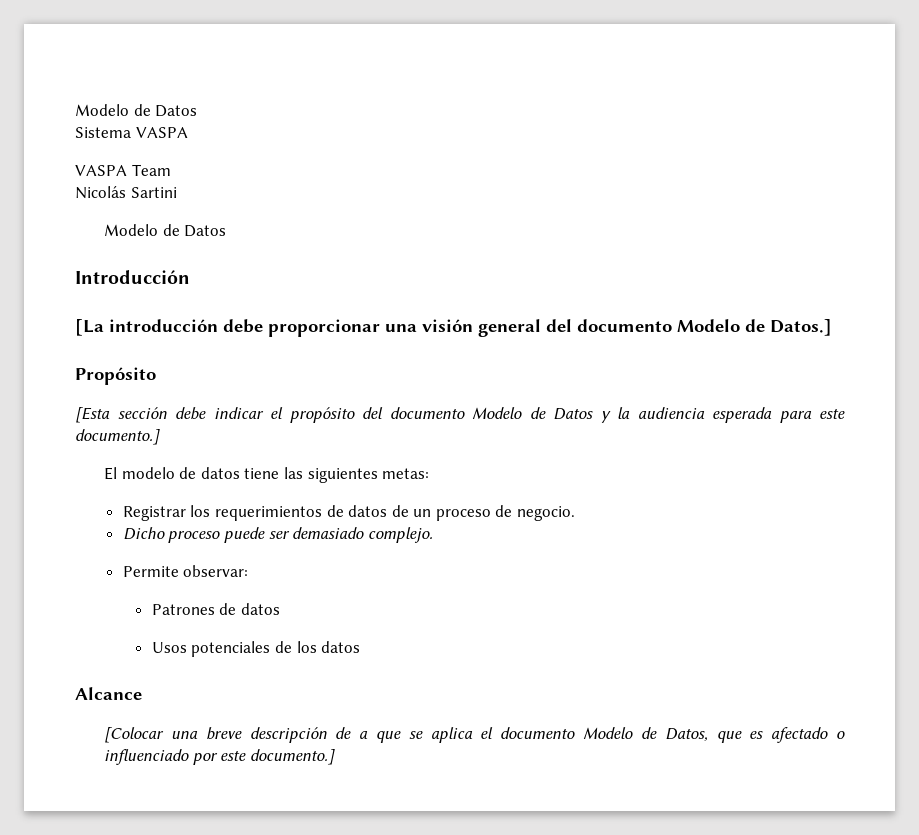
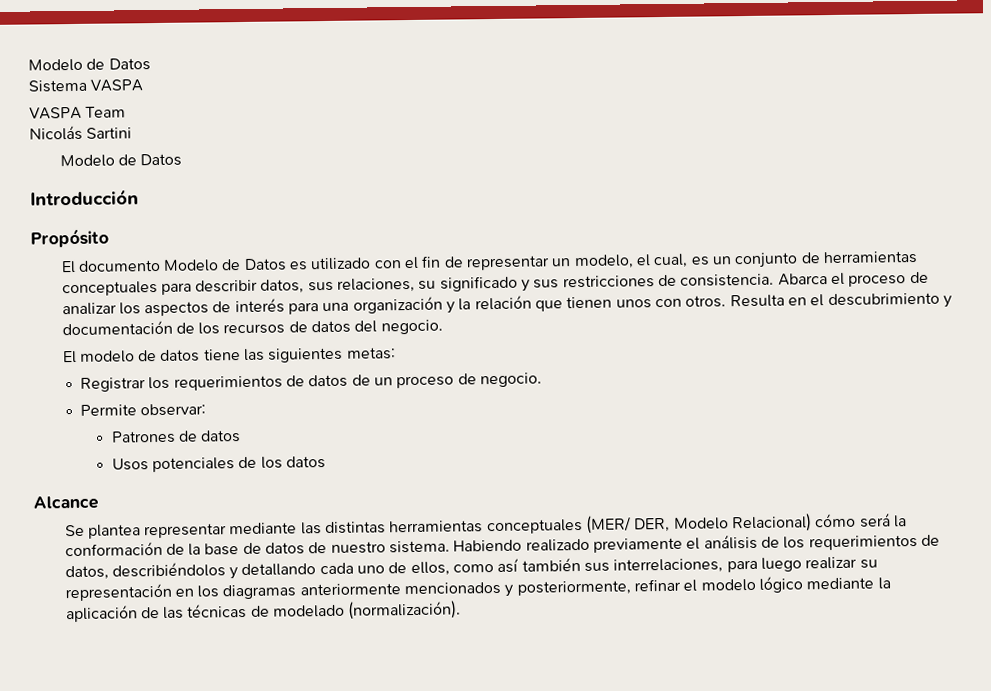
- [La introducción debe proporcionar una visión general del documento Modelo de Datos.]
  Propósito
- [Esta sección debe indicar el propósito del documento Modelo de Datos y la audiencia esperada para este documento.]
+ El documento Modelo de Datos es utilizado con el fin de representar un modelo, el cual, es un conjunto de herramientas conceptuales para describir datos, sus relaciones, su significado y sus restricciones de consistencia. Abarca el proceso de analizar los aspectos de interés para una organización y la relación que tienen unos con otros. Resulta en el descubrimiento y documentación de los recursos de datos del negocio.
- Dicho proceso puede ser demasiado complejo.
- [Colocar una breve descripción de a que se aplica el documento Modelo de Datos, que es afectado o influenciado por este documento.]
+ Se plantea representar mediante las distintas herramientas conceptuales (MER/ DER, Modelo Relacional) cómo será la conformación de la base de datos de nuestro sistema. Habiendo realizado previamente el análisis de los requerimientos de datos, describiéndolos y detallando cada uno de ellos, como así también sus interrelaciones, para luego realizar su representación en los diagramas anteriormente mencionados y posteriormente, refinar el modelo lógico mediante la aplicación de las técnicas de modelado (normalización).

